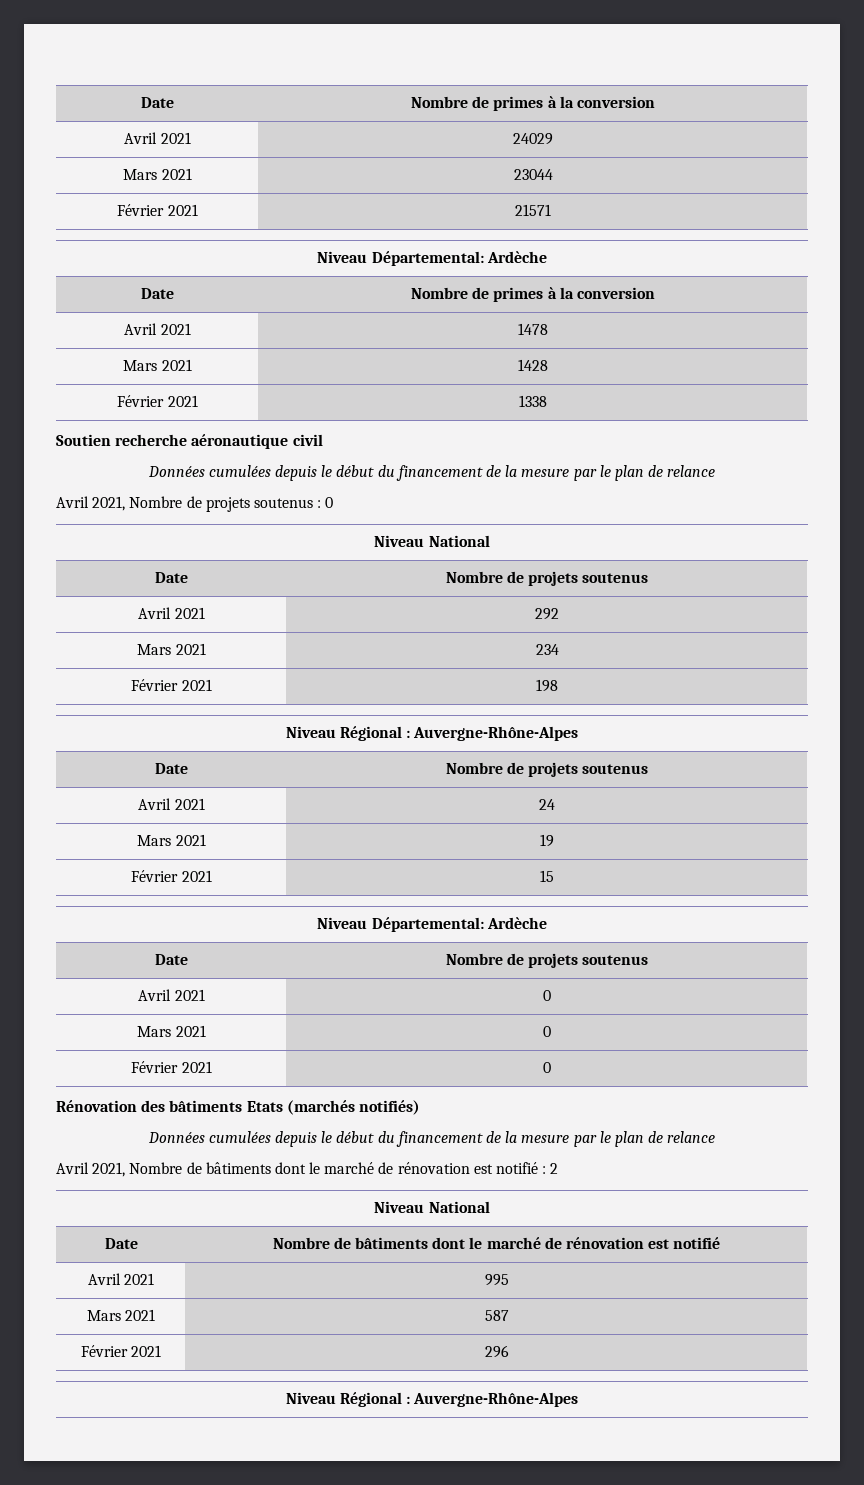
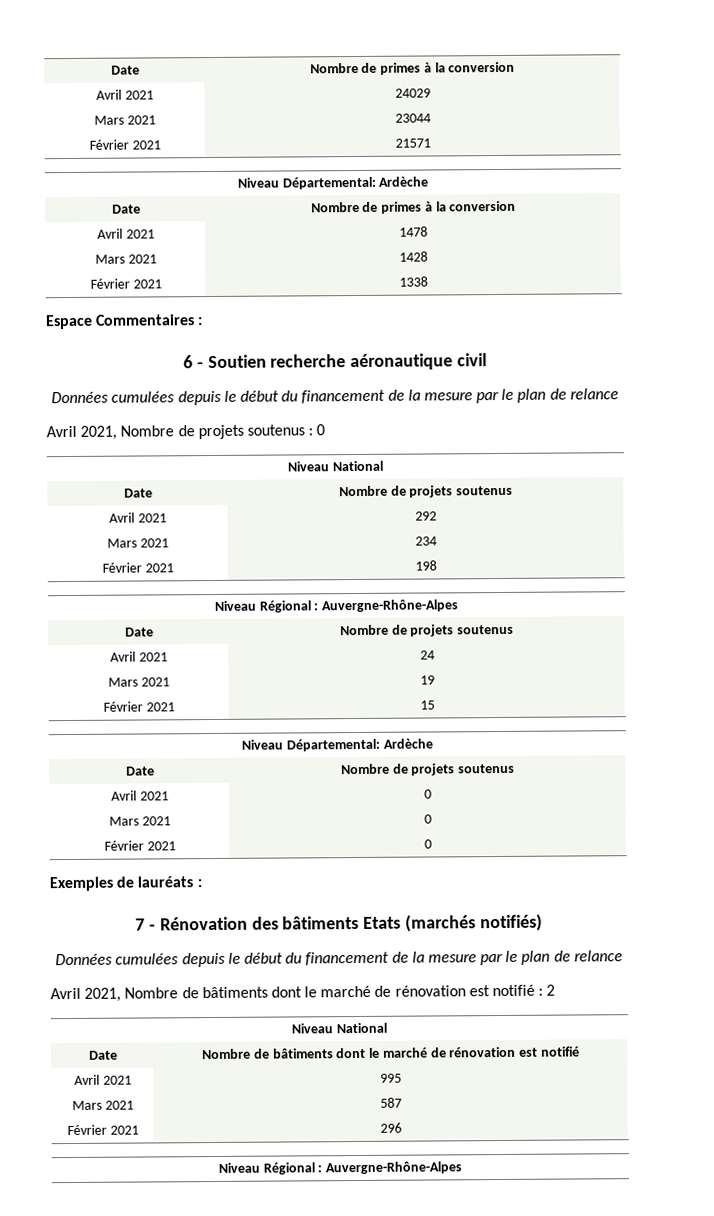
- Soutien recherche aéronautique civil
+ Espace Commentaires :
+ 6 - Soutien recherche aéronautique civil
- Rénovation des bâtiments Etats (marchés notifiés)
+ Exemples de lauréats :
+ 7 - Rénovation des bâtiments Etats (marchés notifiés)

